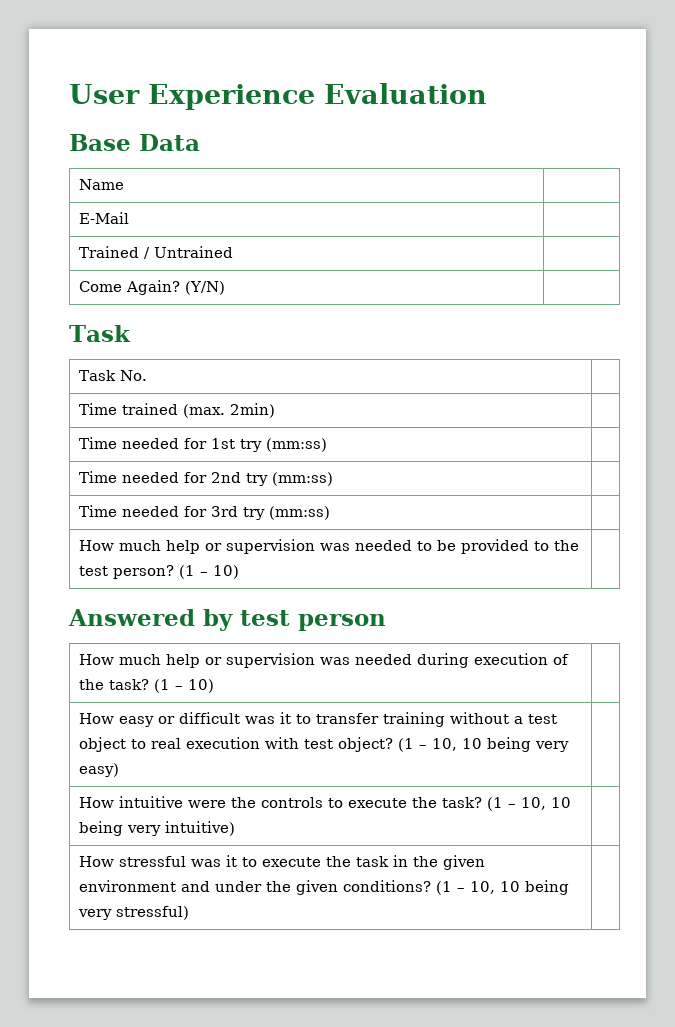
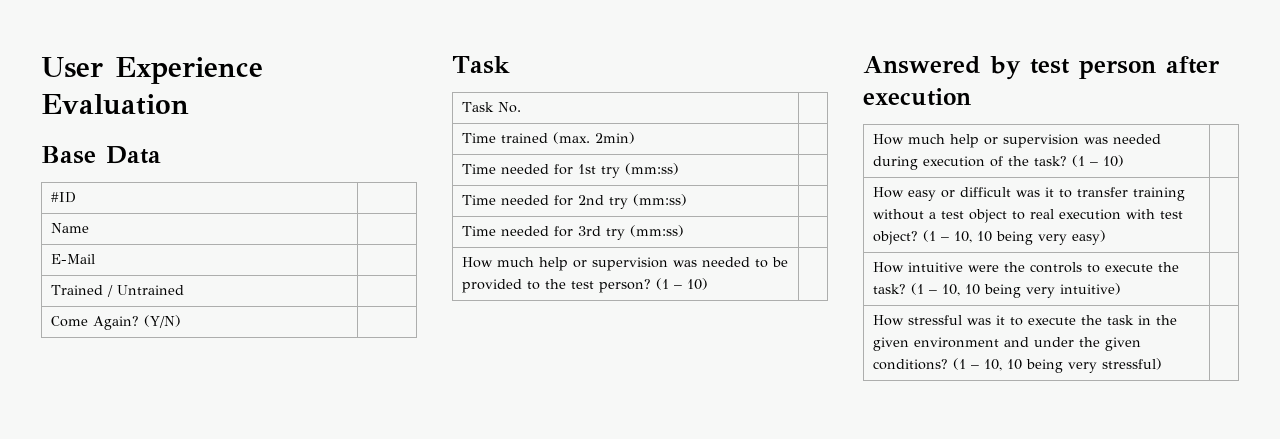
+ #ID |
- Answered by test person
+ Answered by test person after execution

